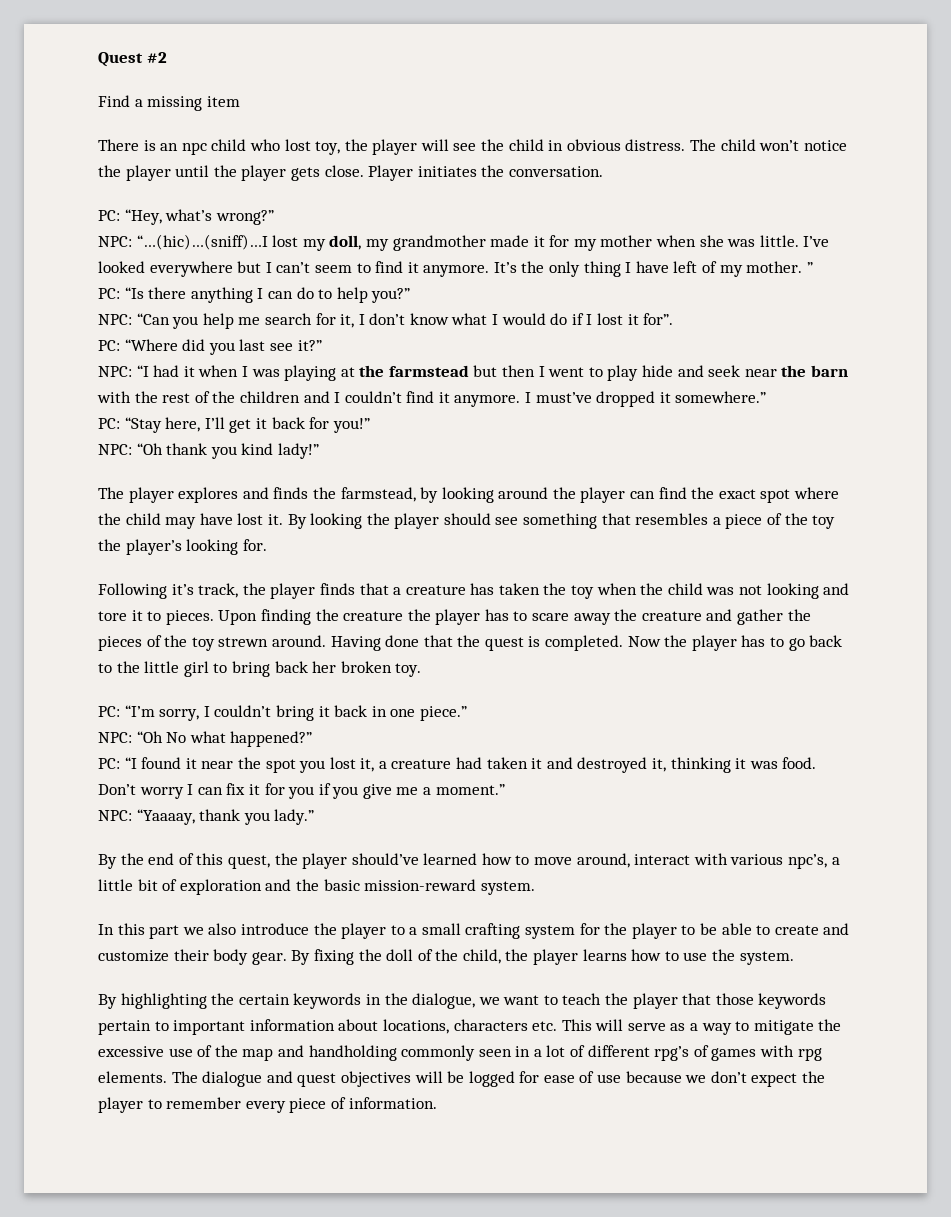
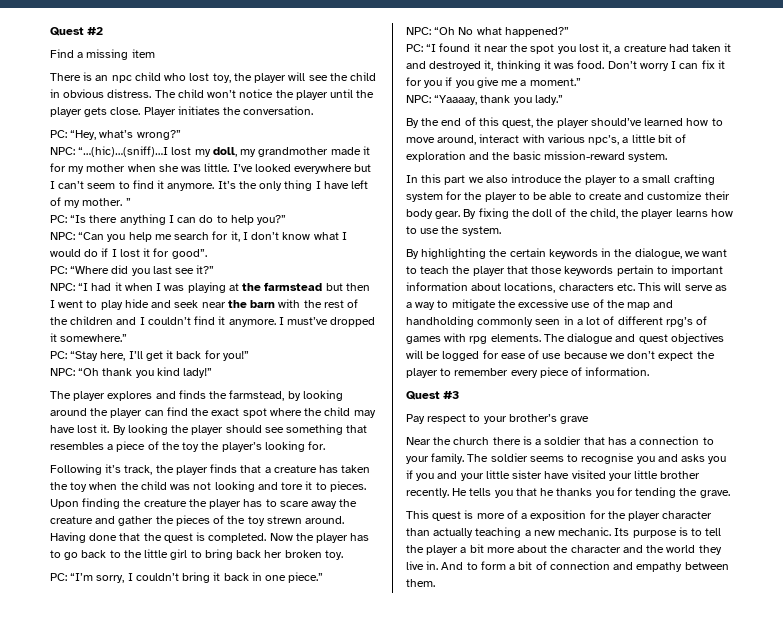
- NPC: “Can you help me search for it, I don’t know what I would do if I lost it for”.
+ NPC: “Can you help me search for it, I don’t know what I would do if I lost it for good”.
+ Quest #3
+ Pay respect to your brother’s grave
+ Near the church there is a soldier that has a connection to your family. The soldier seems to recognise you and asks you if you and your little sister have visited your little brother recently. He tells you that he thanks you for tending the grave.
+ This quest is more of a exposition for the player character than actually teaching a new mechanic. Its purpose is to tell the player a bit more about the character and the world they live in. And to form a bit of connection and empathy between them.

